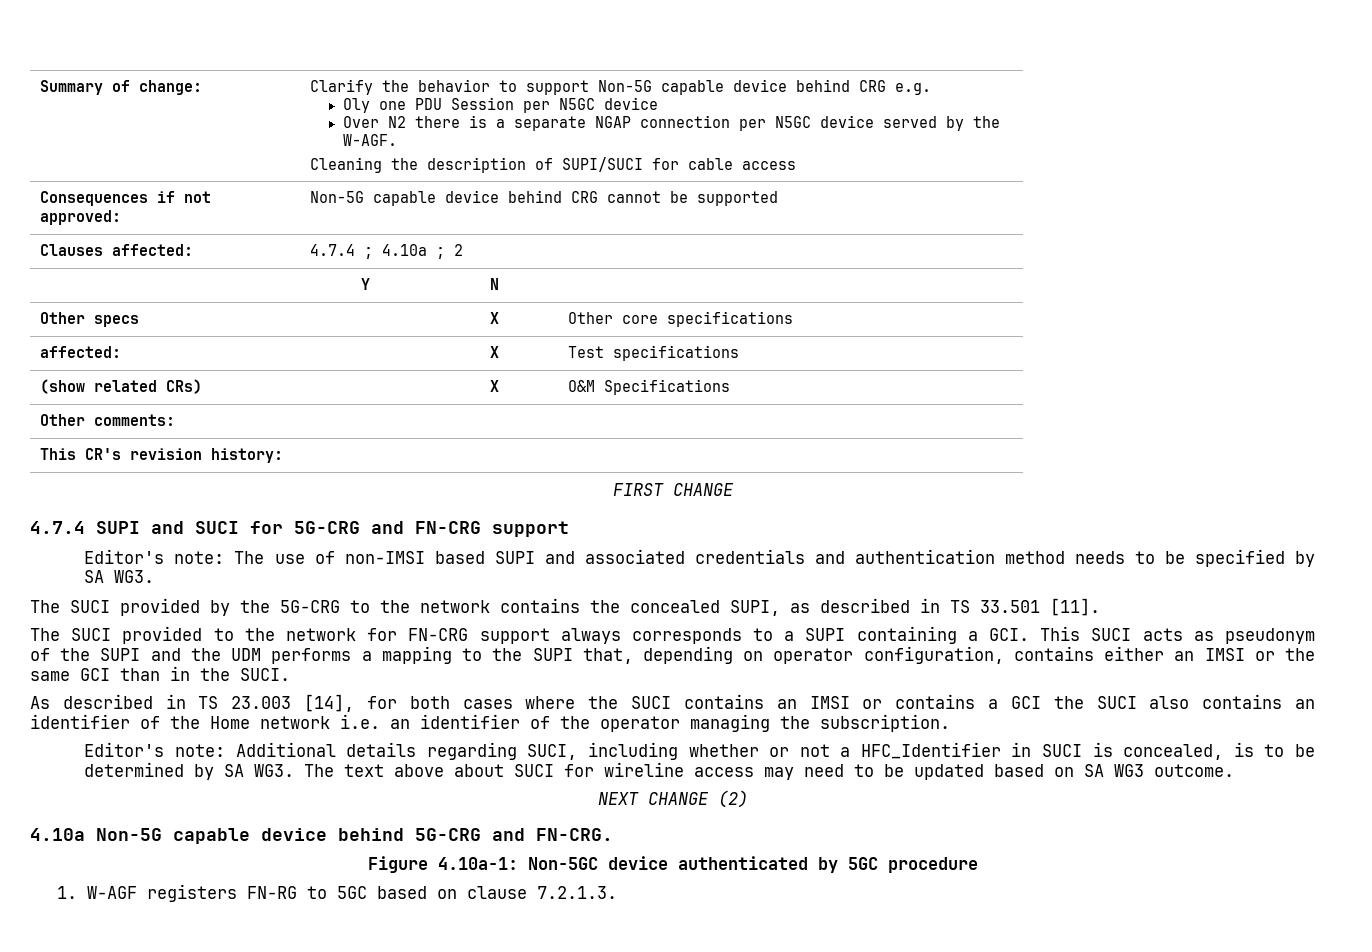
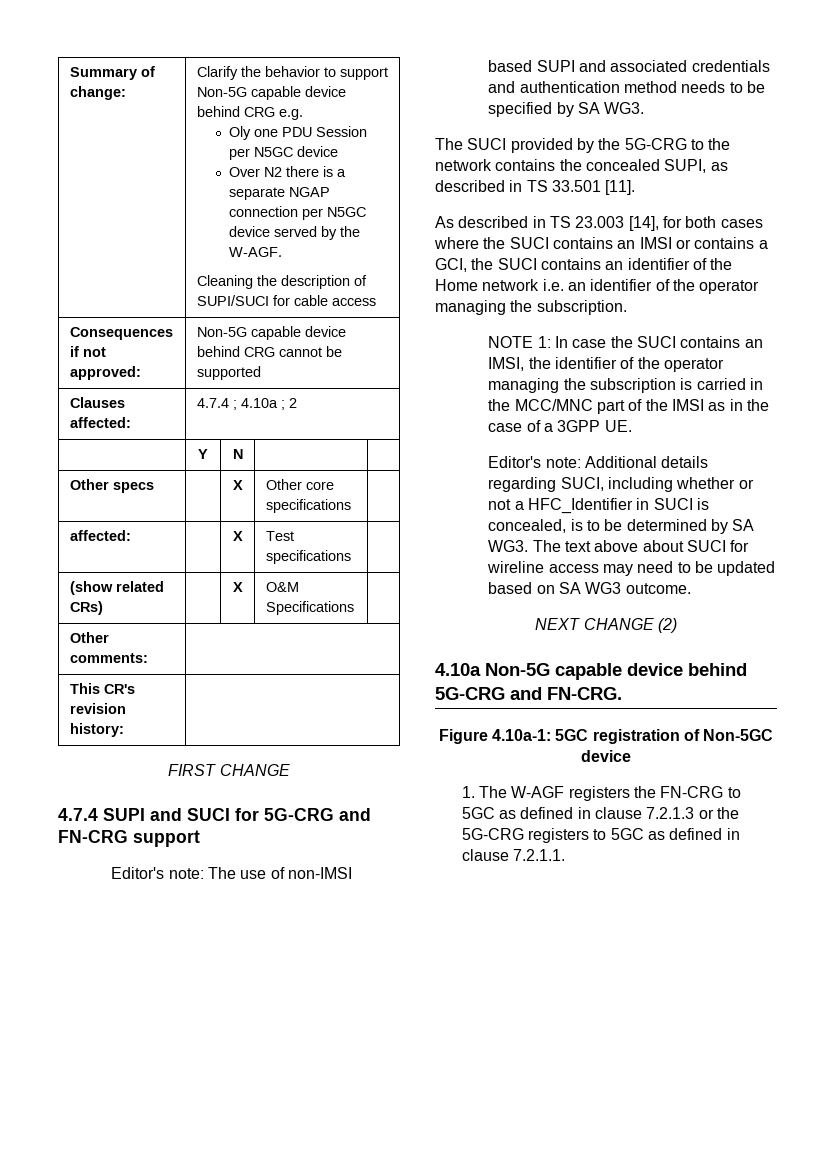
- The SUCI provided to the network for FN-CRG support always corresponds to a SUPI containing a GCI. This SUCI acts as pseudonym of the SUPI and the UDM performs a mapping to the SUPI that, depending on operator configuration, contains either an IMSI or the same GCI than in the SUCI.
- As described in TS 23.003 [14], for both cases where the SUCI contains an IMSI or contains a GCI the SUCI also contains an identifier of the Home network i.e. an identifier of the operator managing the subscription.
+ As described in TS 23.003 [14], for both cases where the SUCI contains an IMSI or contains a GCI, the SUCI contains an identifier of the Home network i.e. an identifier of the operator managing the subscription.
+ NOTE 1: In case the SUCI contains an IMSI, the identifier of the operator managing the subscription is carried in the MCC/MNC part of the IMSI as in the case of a 3GPP UE.
- Figure 4.10a-1: Non-5GC device authenticated by 5GC procedure
+ Figure 4.10a-1: 5GC registration of Non-5GC device
- 1. W-AGF registers FN-RG to 5GC based on clause 7.2.1.3.
+ 1. The W-AGF registers the FN-CRG to 5GC as defined in clause 7.2.1.3 or the 5G-CRG registers to 5GC as defined in clause 7.2.1.1.

